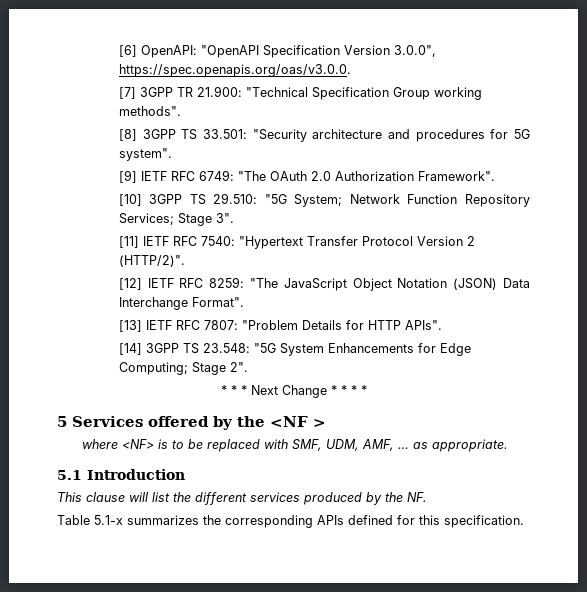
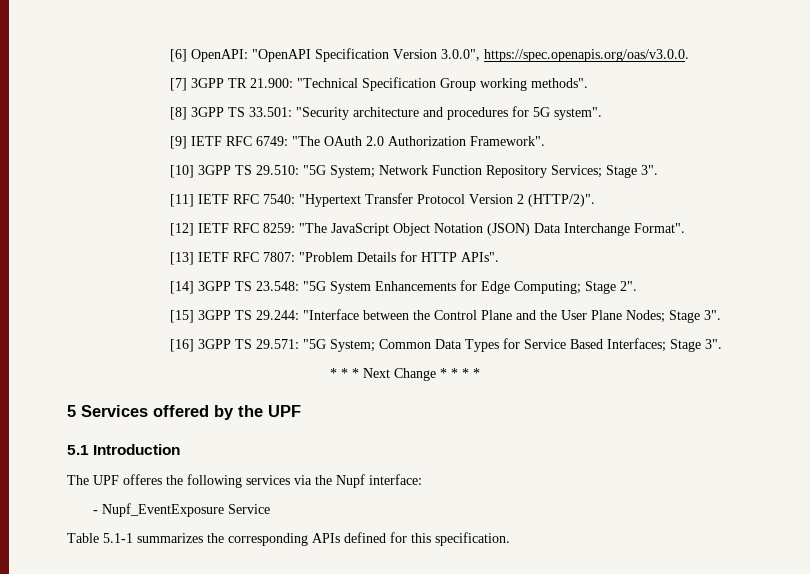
+ [15] 3GPP TS 29.244: "Interface between the Control Plane and the User Plane Nodes; Stage 3".
+ [16] 3GPP TS 29.571: "5G System; Common Data Types for Service Based Interfaces; Stage 3".
- 5 Services offered by the <NF >
- where <NF> is to be replaced with SMF, UDM, AMF, … as appropriate.
+ 5 Services offered by the UPF
  5.1 Introduction
- This clause will list the different services produced by the NF.
+ The UPF offeres the following services via the Nupf interface:
+ - Nupf_EventExposure Service
- Table 5.1-x summarizes the corresponding APIs defined for this specification.
+ Table 5.1-1 summarizes the corresponding APIs defined for this specification.

